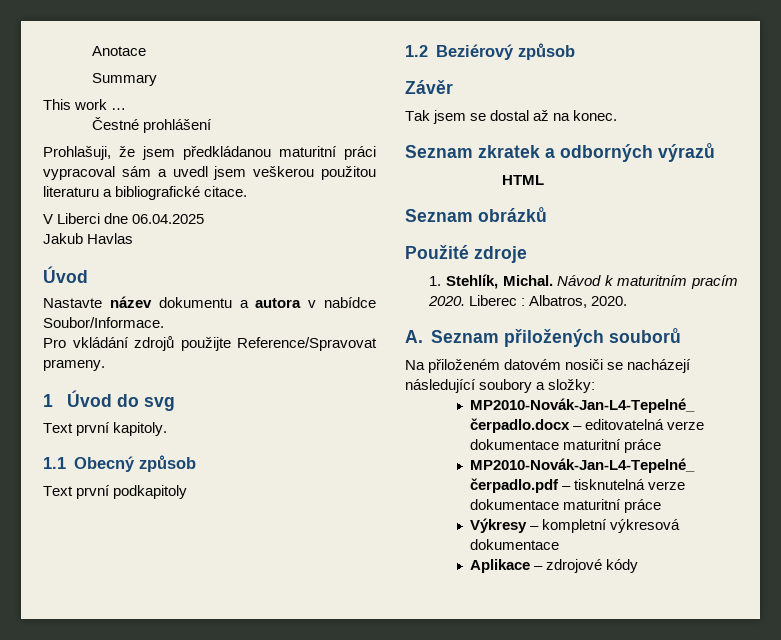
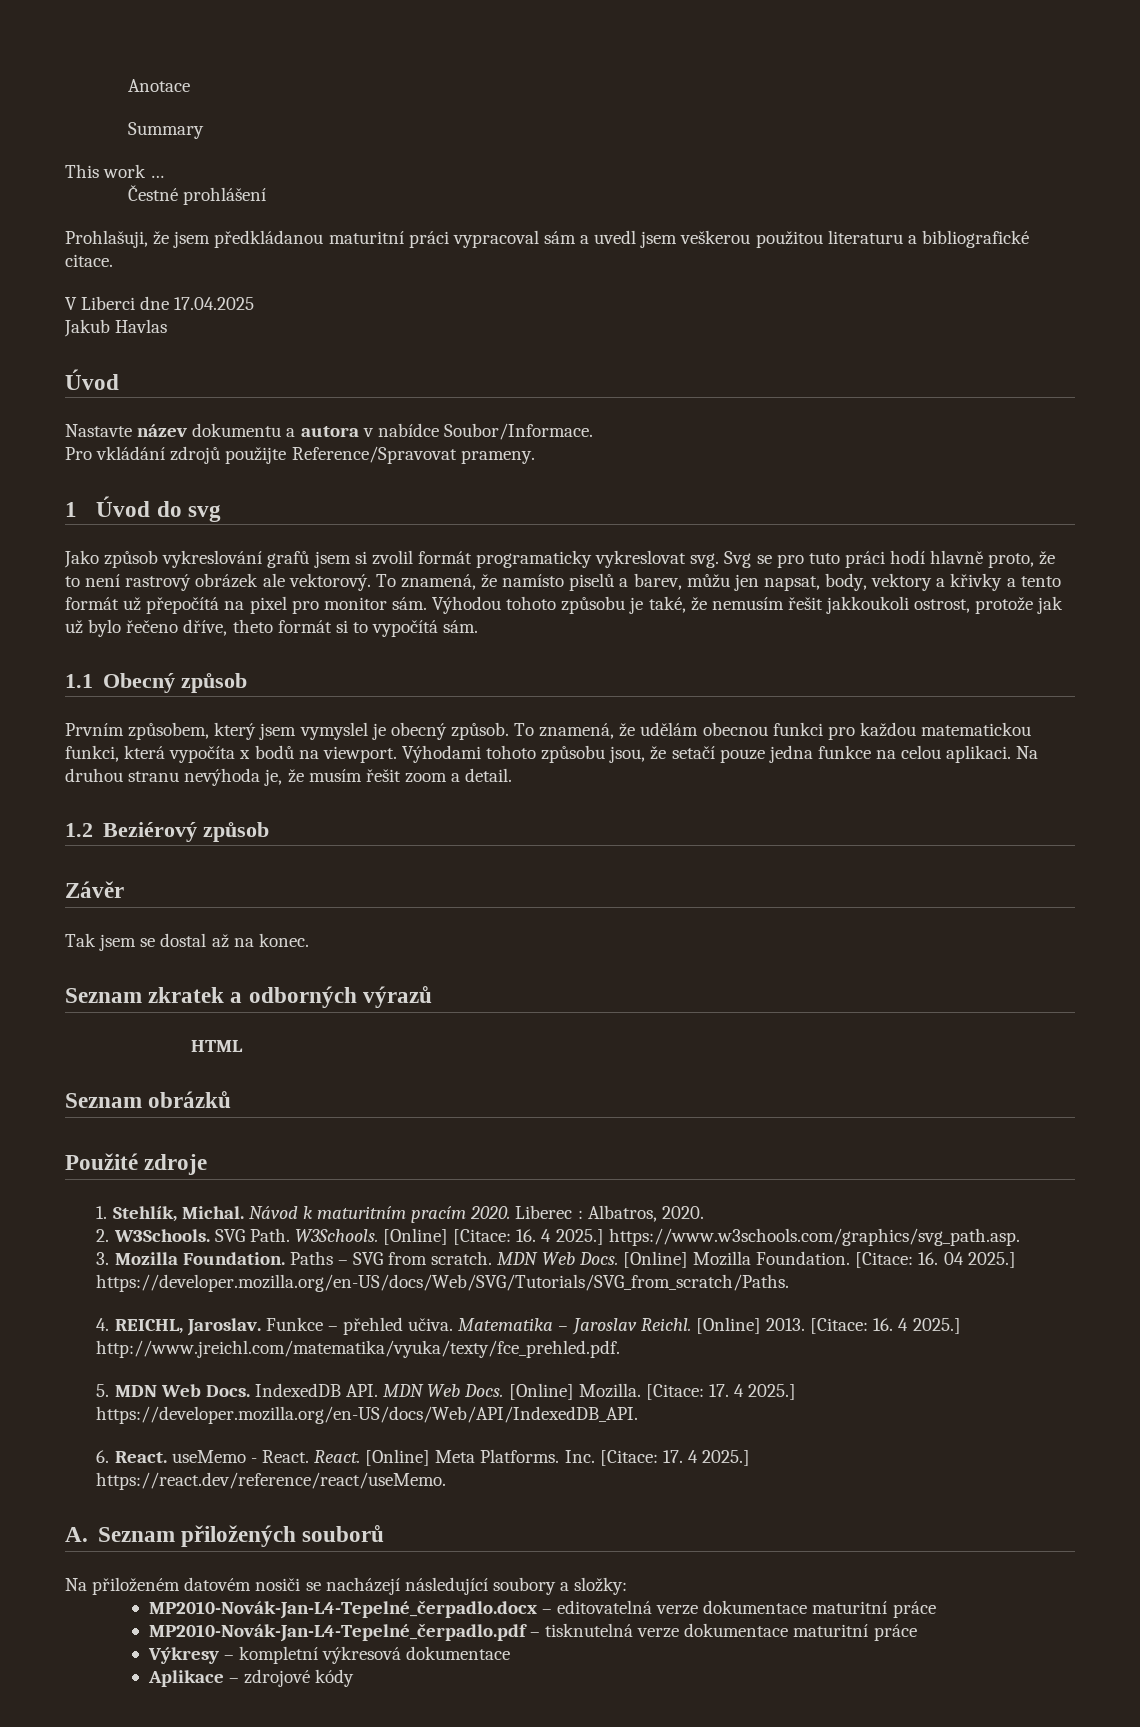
- V Liberci dne 06.04.2025
+ V Liberci dne 17.04.2025
- Text první kapitoly.
+ Jako způsob vykreslování grafů jsem si zvolil formát programaticky vykreslovat svg. Svg se pro tuto práci hodí hlavně proto, že to není rastrový obrázek ale vektorový. To znamená, že namísto piselů a barev, můžu jen napsat, body, vektory a křivky a tento formát už přepočítá na pixel pro monitor sám. Výhodou tohoto způsobu je také, že nemusím řešit jakkoukoli ostrost, protože jak už bylo řečeno dříve, theto formát si to vypočítá sám.
  1.1 Obecný způsob
- Text první podkapitoly
+ Prvním způsobem, který jsem vymyslel je obecný způsob. To znamená, že udělám obecnou funkci pro každou matematickou funkci, která vypočíta x bodů na viewport. Výhodami tohoto způsobu jsou, že setačí pouze jedna funkce na celou aplikaci. Na druhou stranu nevýhoda je, že musím řešit zoom a detail.
+ 2. W3Schools. SVG Path. W3Schools. [Online] [Citace: 16. 4 2025.] https://www.w3schools.com/graphics/svg_path.asp.
+ 3. Mozilla Foundation. Paths – SVG from scratch. MDN Web Docs. [Online] Mozilla Foundation. [Citace: 16. 04 2025.] https://developer.mozilla.org/en-US/docs/Web/SVG/Tutorials/SVG_from_scratch/Paths.
+ 4. REICHL, Jaroslav. Funkce – přehled učiva. Matematika – Jaroslav Reichl. [Online] 2013. [Citace: 16. 4 2025.] http://www.jreichl.com/matematika/vyuka/texty/fce_prehled.pdf.
+ 5. MDN Web Docs. IndexedDB API. MDN Web Docs. [Online] Mozilla. [Citace: 17. 4 2025.] https://developer.mozilla.org/en-US/docs/Web/API/IndexedDB_API.
+ 6. React. useMemo - React. React. [Online] Meta Platforms. Inc. [Citace: 17. 4 2025.] https://react.dev/reference/react/useMemo.

